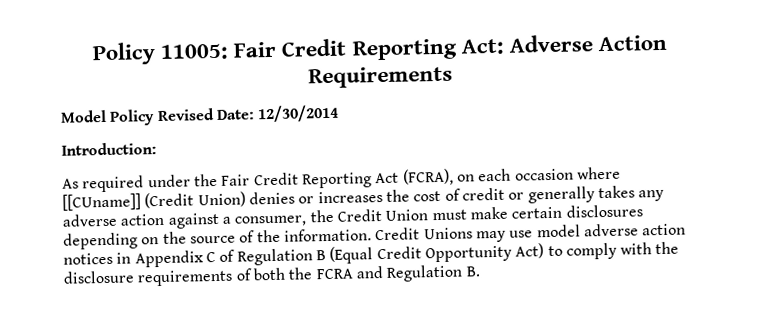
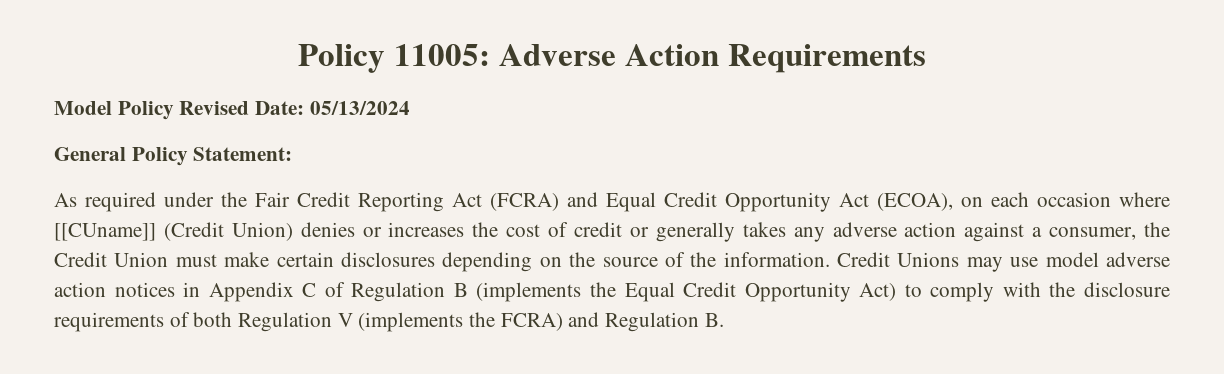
- Policy 11005: Fair Credit Reporting Act: Adverse Action Requirements
+ Policy 11005: Adverse Action Requirements
- Model Policy Revised Date: 12/30/2014
- Introduction:
+ Model Policy Revised Date: 05/13/2024
+ General Policy Statement:
- As required under the Fair Credit Reporting Act (FCRA), on each occasion where [[CUname]] (Credit Union) denies or increases the cost of credit or generally takes any adverse action against a consumer, the Credit Union must make certain disclosures depending on the source of the information.
+ As required under the Fair Credit Reporting Act (FCRA) and Equal Credit Opportunity Act (ECOA), on each occasion where [[CUname]] (Credit Union) denies or increases the cost of credit or generally takes any adverse action against a consumer, the Credit Union must make certain disclosures depending on the source of the information.
- Credit Unions may use model adverse action notices in Appendix C of Regulation B (Equal Credit Opportunity Act) to comply with the disclosure requirements of both the FCRA and Regulation B.
+ Credit Unions may use model adverse action notices in Appendix C of Regulation B (implements the Equal Credit Opportunity Act) to comply with the disclosure requirements of both Regulation V (implements the FCRA) and Regulation B.

